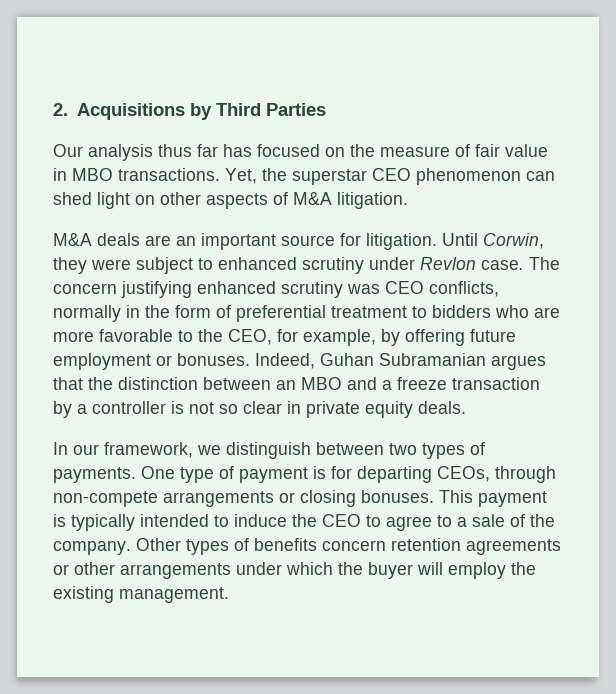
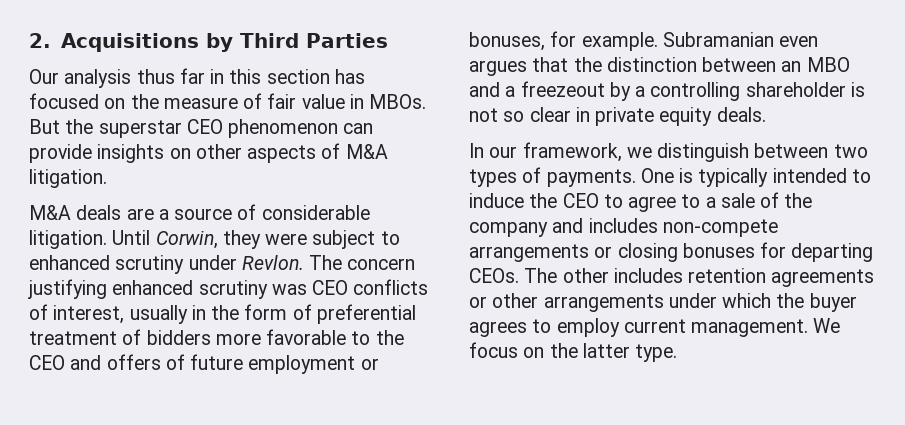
- Our analysis thus far has focused on the measure of fair value in MBO transactions. Yet, the superstar CEO phenomenon can shed light on other aspects of M&A litigation.
+ Our analysis thus far in this section has focused on the measure of fair value in MBOs. But the superstar CEO phenomenon can provide insights on other aspects of M&A litigation.
- M&A deals are an important source for litigation.
+ M&A deals are a source of considerable litigation.
- Until Corwin, they were subject to enhanced scrutiny under Revlon case.
+ Until Corwin, they were subject to enhanced scrutiny under Revlon.
- The concern justifying enhanced scrutiny was CEO conflicts, normally in the form of preferential treatment to bidders who are more favorable to the CEO, for example, by offering future employment or bonuses. Indeed, Guhan Subramanian argues that the distinction between an MBO and a freeze transaction by a controller is not so clear in private equity deals.
+ The concern justifying enhanced scrutiny was CEO conflicts of interest, usually in the form of preferential treatment of bidders more favorable to the CEO and offers of future employment or bonuses, for example. Subramanian even argues that the distinction between an MBO and a freezeout by a controlling shareholder is not so clear in private equity deals.
- One type of payment is for departing CEOs, through non-compete arrangements or closing bonuses. This payment is typically intended to induce the CEO to agree to a sale of the company. Other types of benefits concern retention agreements or other arrangements under which the buyer will employ the existing management.
+ One is typically intended to induce the CEO to agree to a sale of the company and includes non-compete arrangements or closing bonuses for departing CEOs. The other includes retention agreements or other arrangements under which the buyer agrees to employ current management. We focus on the latter type.

